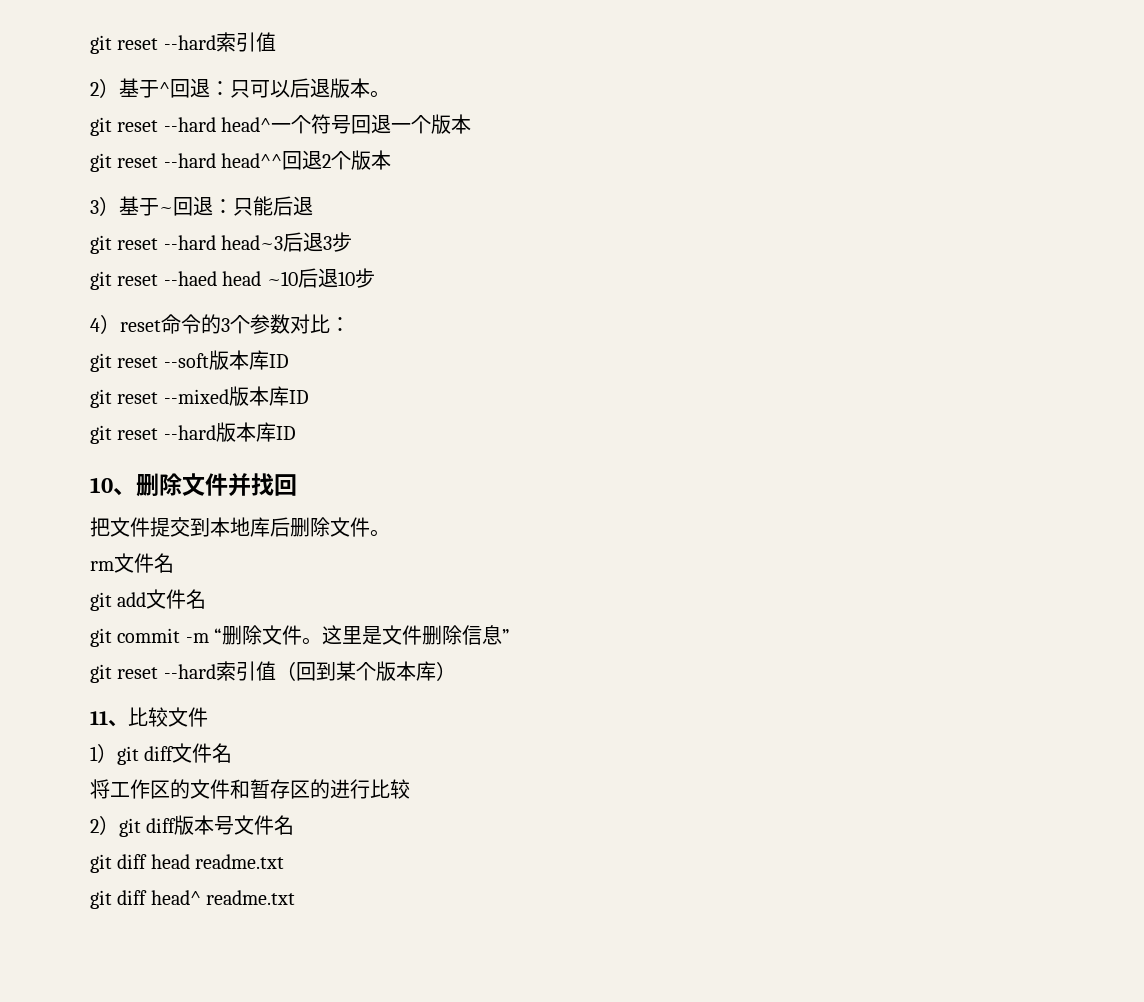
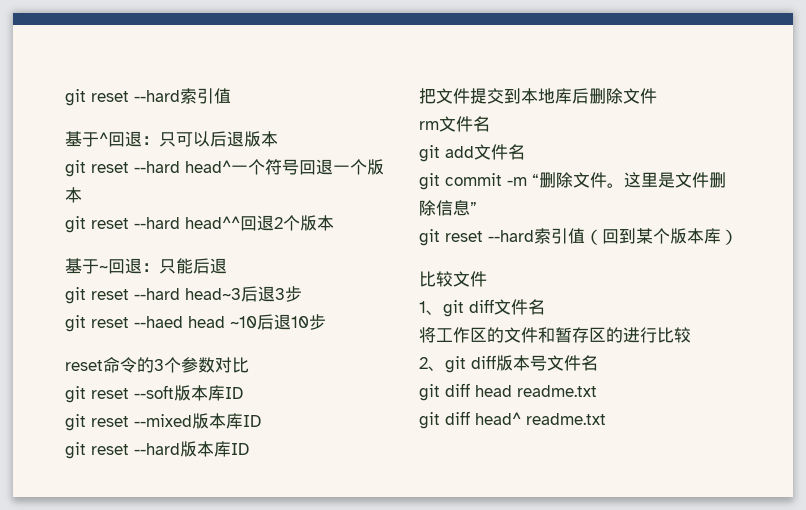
- 2）基于^回退：只可以后退版本。
+ 基于^回退：只可以后退版本
- 3）基于~回退：只能后退
+ 基于~回退：只能后退
- 4）reset命令的3个参数对比：
+ reset命令的3个参数对比
- 10、删除文件并找回
- 把文件提交到本地库后删除文件。
+ 把文件提交到本地库后删除文件
- 11、比较文件
+ 比较文件
- 1）git diff文件名
+ 1、git diff文件名
- 2）git diff版本号文件名
+ 2、git diff版本号文件名

